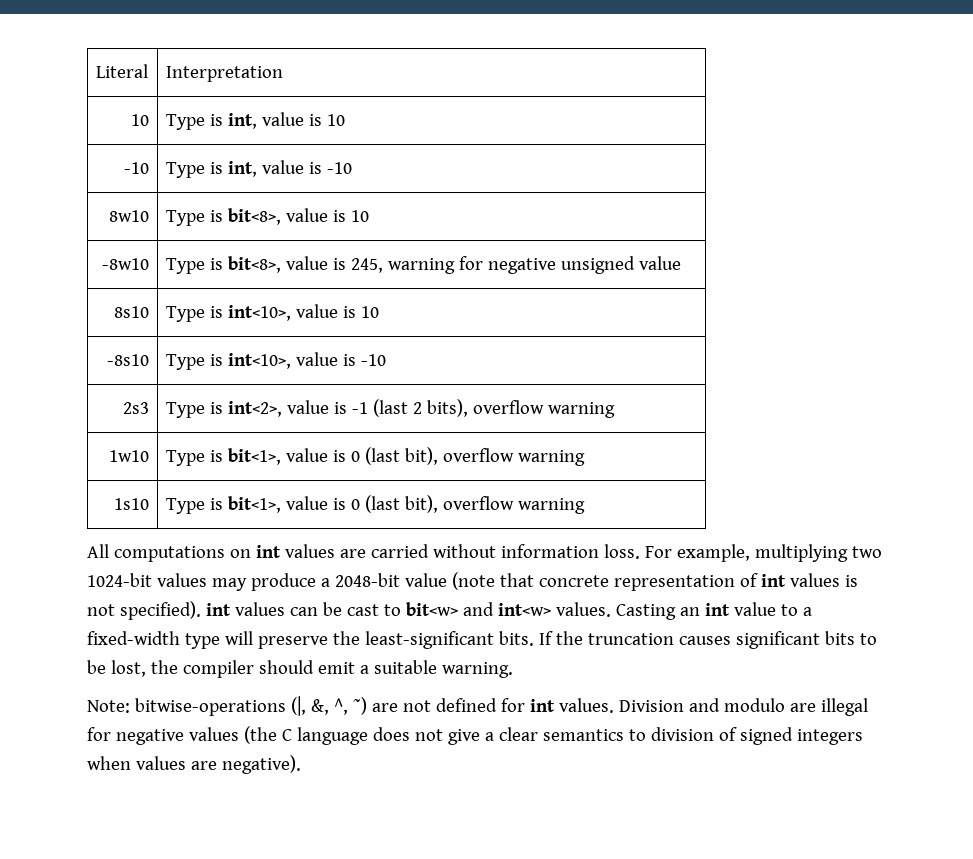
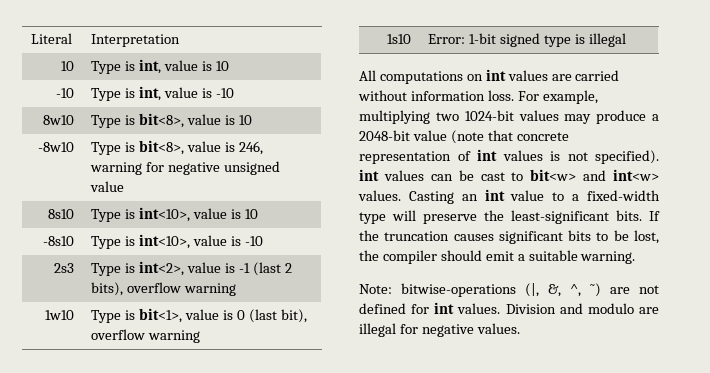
- -8w10 | Type is bit<8>, value is 245, warning for negative unsigned value
+ -8w10 | Type is bit<8>, value is 246, warning for negative unsigned value
- 1s10 | Type is bit<1>, value is 0 (last bit), overflow warning
+ 1s10 | Error: 1-bit signed type is illegal
- Division and modulo are illegal for negative values (the C language does not give a clear semantics to division of signed integers when values are negative).
+ Division and modulo are illegal for negative values.

